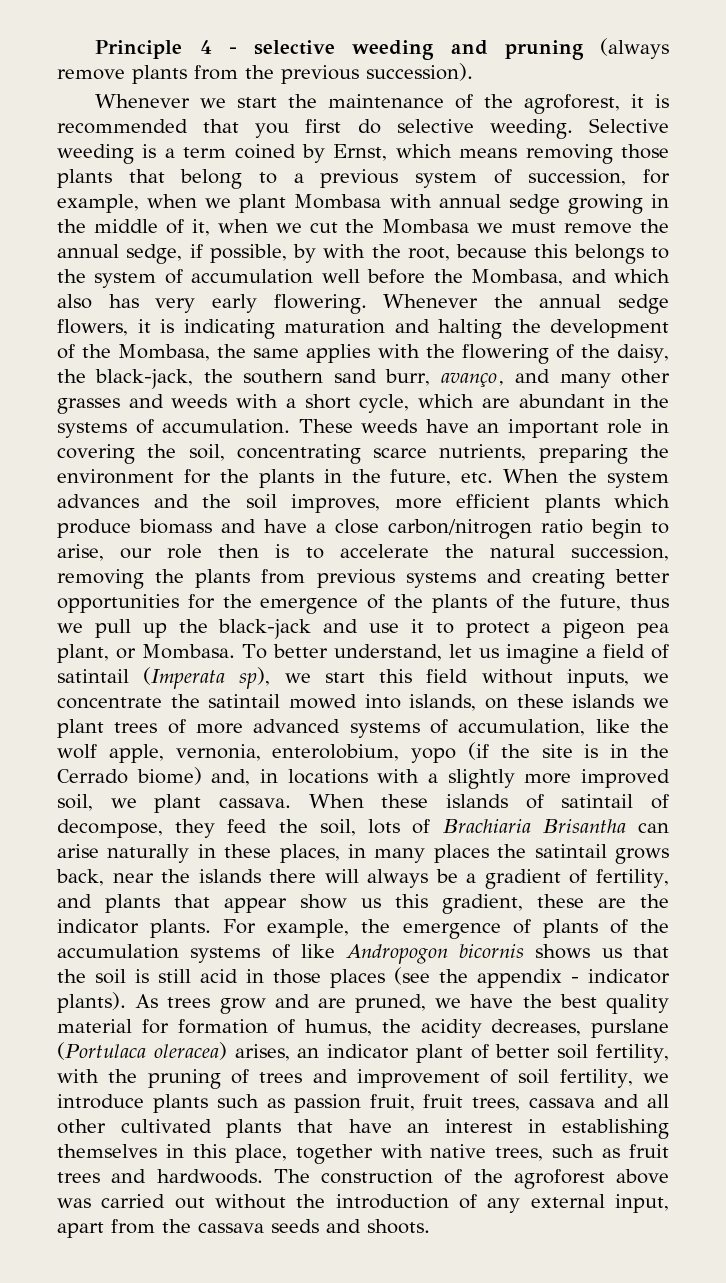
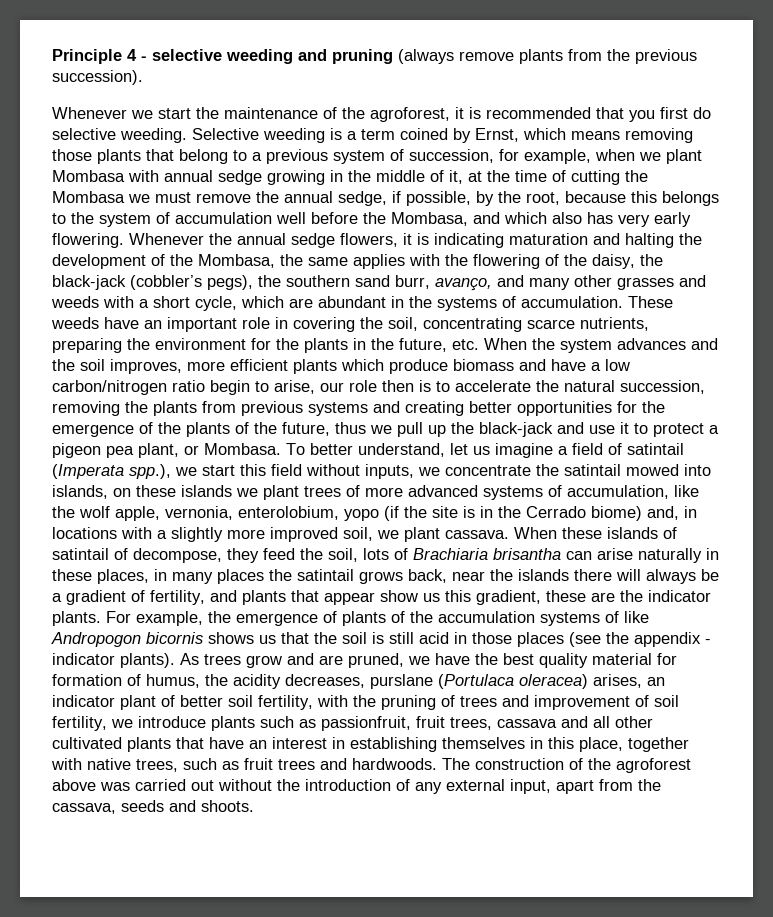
- Selective weeding is a term coined by Ernst, which means removing those plants that belong to a previous system of succession, for example, when we plant Mombasa with annual sedge growing in the middle of it, when we cut the Mombasa we must remove the annual sedge, if possible, by with the root, because this belongs to the system of accumulation well before the Mombasa, and which also has very early flowering.
+ Selective weeding is a term coined by Ernst, which means removing those plants that belong to a previous system of succession, for example, when we plant Mombasa with annual sedge growing in the middle of it, at the time of cutting the Mombasa we must remove the annual sedge, if possible, by the root, because this belongs to the system of accumulation well before the Mombasa, and which also has very early flowering.
- Whenever the annual sedge flowers, it is indicating maturation and halting the development of the Mombasa, the same applies with the flowering of the daisy, the black-jack, the southern sand burr, avanço, and many other grasses and weeds with a short cycle, which are abundant in the systems of accumulation.
+ Whenever the annual sedge flowers, it is indicating maturation and halting the development of the Mombasa, the same applies with the flowering of the daisy, the black-jack (cobbler’s pegs), the southern sand burr, avanço, and many other grasses and weeds with a short cycle, which are abundant in the systems of accumulation.
- These weeds have an important role in covering the soil, concentrating scarce nutrients, preparing the environment for the plants in the future, etc. When the system advances and the soil improves, more efficient plants which produce biomass and have a close carbon/nitrogen ratio begin to arise, our role then is to accelerate the natural succession, removing the plants from previous systems and creating better opportunities for the emergence of the plants of the future, thus we pull up the black-jack and use it to protect a pigeon pea plant, or Mombasa.
+ These weeds have an important role in covering the soil, concentrating scarce nutrients, preparing the environment for the plants in the future, etc. When the system advances and the soil improves, more efficient plants which produce biomass and have a low carbon/nitrogen ratio begin to arise, our role then is to accelerate the natural succession, removing the plants from previous systems and creating better opportunities for the emergence of the plants of the future, thus we pull up the black-jack and use it to protect a pigeon pea plant, or Mombasa.
- To better understand, let us imagine a field of satintail (Imperata sp), we start this field without inputs, we concentrate the satintail mowed into islands, on these islands we plant trees of more advanced systems of accumulation, like the wolf apple, vernonia, enterolobium, yopo (if the site is in the Cerrado biome) and, in locations with a slightly more improved soil, we plant cassava.
+ To better understand, let us imagine a field of satintail (Imperata spp.), we start this field without inputs, we concentrate the satintail mowed into islands, on these islands we plant trees of more advanced systems of accumulation, like the wolf apple, vernonia, enterolobium, yopo (if the site is in the Cerrado biome) and, in locations with a slightly more improved soil, we plant cassava.
- When these islands of satintail of decompose, they feed the soil, lots of Brachiaria Brisantha can arise naturally in these places, in many places the satintail grows back, near the islands there will always be a gradient of fertility, and plants that appear show us this gradient, these are the indicator plants.
+ When these islands of satintail of decompose, they feed the soil, lots of Brachiaria brisantha can arise naturally in these places, in many places the satintail grows back, near the islands there will always be a gradient of fertility, and plants that appear show us this gradient, these are the indicator plants.
- As trees grow and are pruned, we have the best quality material for formation of humus, the acidity decreases, purslane (Portulaca oleracea) arises, an indicator plant of better soil fertility, with the pruning of trees and improvement of soil fertility, we introduce plants such as passion fruit, fruit trees, cassava and all other cultivated plants that have an interest in establishing themselves in this place, together with native trees, such as fruit trees and hardwoods.
+ As trees grow and are pruned, we have the best quality material for formation of humus, the acidity decreases, purslane (Portulaca oleracea) arises, an indicator plant of better soil fertility, with the pruning of trees and improvement of soil fertility, we introduce plants such as passionfruit, fruit trees, cassava and all other cultivated plants that have an interest in establishing themselves in this place, together with native trees, such as fruit trees and hardwoods.
- The construction of the agroforest above was carried out without the introduction of any external input, apart from the cassava seeds and shoots.
+ The construction of the agroforest above was carried out without the introduction of any external input, apart from the cassava, seeds and shoots.

